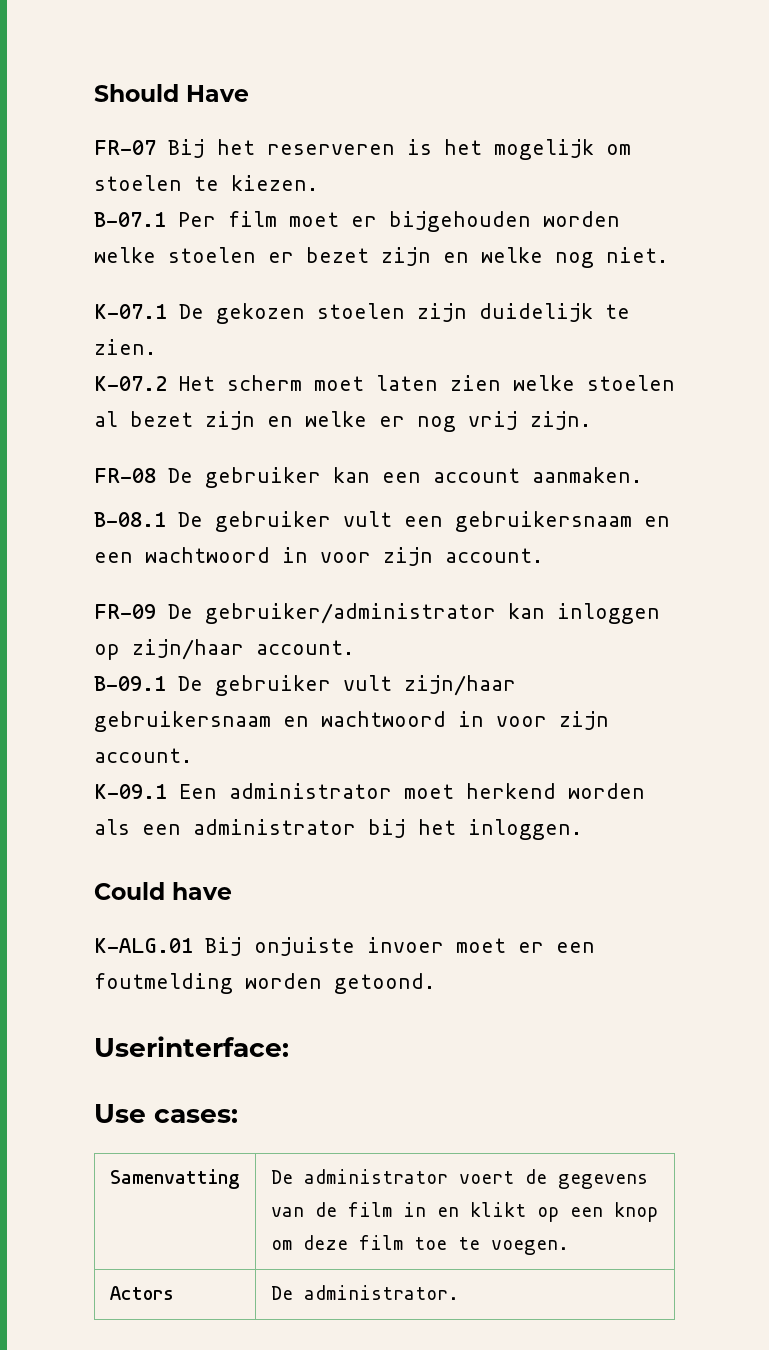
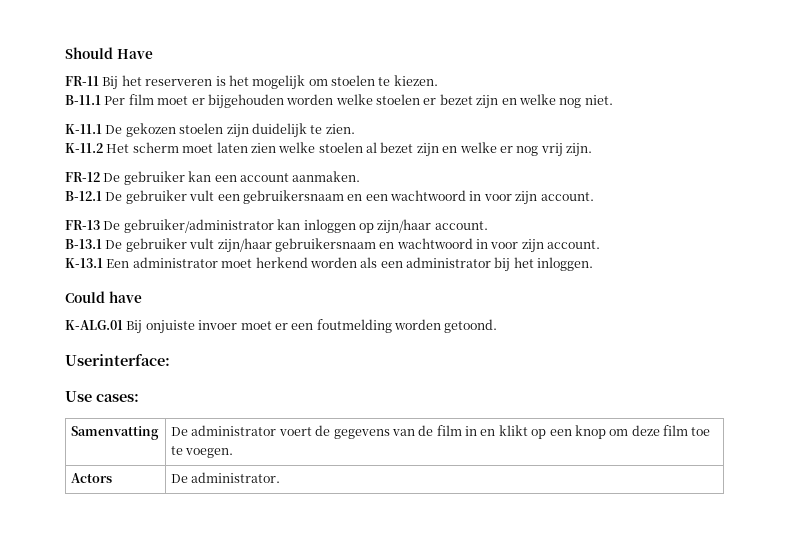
- FR-07 Bij het reserveren is het mogelijk om stoelen te kiezen.
+ FR-11 Bij het reserveren is het mogelijk om stoelen te kiezen.
- B-07.1 Per film moet er bijgehouden worden welke stoelen er bezet zijn en welke nog niet.
+ B-11.1 Per film moet er bijgehouden worden welke stoelen er bezet zijn en welke nog niet.
- K-07.1 De gekozen stoelen zijn duidelijk te zien.
+ K-11.1 De gekozen stoelen zijn duidelijk te zien.
- K-07.2 Het scherm moet laten zien welke stoelen al bezet zijn en welke er nog vrij zijn.
+ K-11.2 Het scherm moet laten zien welke stoelen al bezet zijn en welke er nog vrij zijn.
- FR-08 De gebruiker kan een account aanmaken.
+ FR-12 De gebruiker kan een account aanmaken.
- B-08.1 De gebruiker vult een gebruikersnaam en een wachtwoord in voor zijn account.
+ B-12.1 De gebruiker vult een gebruikersnaam en een wachtwoord in voor zijn account.
- FR-09 De gebruiker/administrator kan inloggen op zijn/haar account.
+ FR-13 De gebruiker/administrator kan inloggen op zijn/haar account.
- B-09.1 De gebruiker vult zijn/haar gebruikersnaam en wachtwoord in voor zijn account.
+ B-13.1 De gebruiker vult zijn/haar gebruikersnaam en wachtwoord in voor zijn account.
- K-09.1 Een administrator moet herkend worden als een administrator bij het inloggen.
+ K-13.1 Een administrator moet herkend worden als een administrator bij het inloggen.

